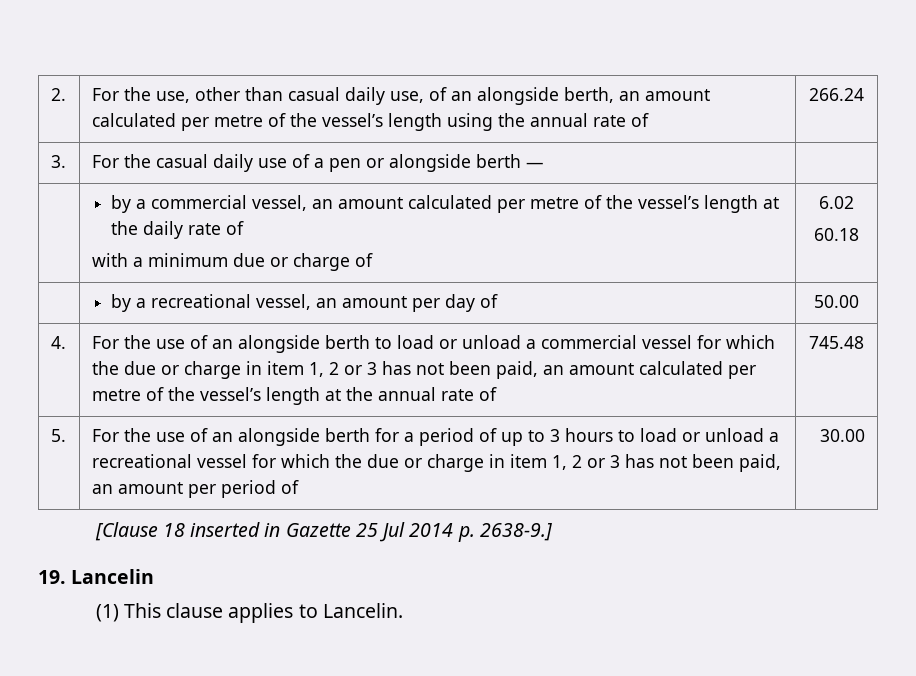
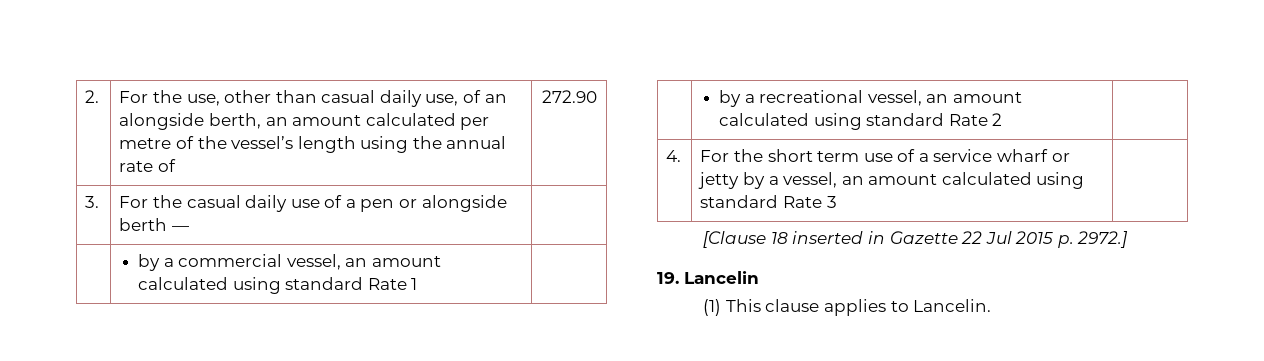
- 2. | For the use, other than casual daily use, of an alongside berth, an amount calculated per metre of the vessel’s length using the annual rate of | 266.24
+ 2. | For the use, other than casual daily use, of an alongside berth, an amount calculated per metre of the vessel’s length using the annual rate of | 272.90
- | by a commercial vessel, an amount calculated per metre of the vessel’s length at the daily rate of
- with a minimum due or charge of | 6.02
- 60.18
+ | by a commercial vessel, an amount calculated using standard Rate 1 |
- | by a recreational vessel, an amount per day of | 50.00
- 4. | For the use of an alongside berth to load or unload a commercial vessel for which the due or charge in item 1, 2 or 3 has not been paid, an amount calculated per metre of the vessel’s length at the annual rate of | 745.48
- 5. | For the use of an alongside berth for a period of up to 3 hours to load or unload a recreational vessel for which the due or charge in item 1, 2 or 3 has not been paid, an amount per period of | 30.00
+ | by a recreational vessel, an amount calculated using standard Rate 2 |
+ 4. | For the short term use of a service wharf or jetty by a vessel, an amount calculated using standard Rate 3 |
- [Clause 18 inserted in Gazette 25 Jul 2014 p. 2638-9.]
+ [Clause 18 inserted in Gazette 22 Jul 2015 p. 2972.]

